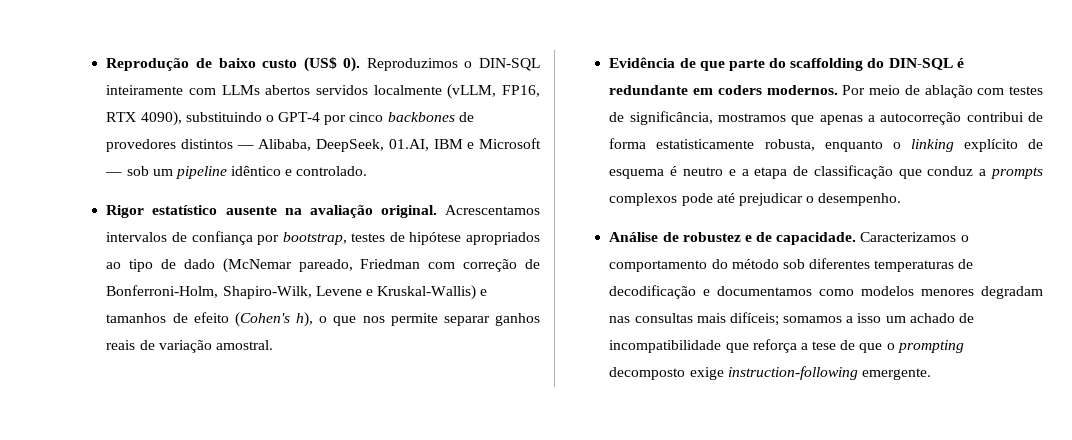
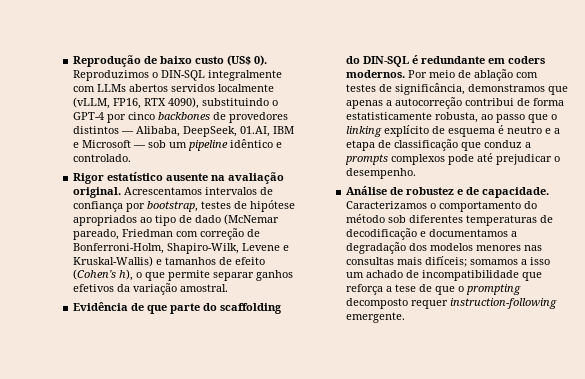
- Reproduzimos o DIN-SQL inteiramente com LLMs abertos servidos localmente (vLLM, FP16, RTX 4090), substituindo o GPT-4 por cinco backbones de provedores distintos — Alibaba, DeepSeek, 01.AI, IBM e Microsoft — sob um pipeline idêntico e controlado.
+ Reproduzimos o DIN-SQL integralmente com LLMs abertos servidos localmente (vLLM, FP16, RTX 4090), substituindo o GPT-4 por cinco backbones de provedores distintos — Alibaba, DeepSeek, 01.AI, IBM e Microsoft — sob um pipeline idêntico e controlado.
- Acrescentamos intervalos de confiança por bootstrap, testes de hipótese apropriados ao tipo de dado (McNemar pareado, Friedman com correção de Bonferroni-Holm, Shapiro-Wilk, Levene e Kruskal-Wallis) e tamanhos de efeito (Cohen's h), o que nos permite separar ganhos reais de variação amostral.
+ Acrescentamos intervalos de confiança por bootstrap, testes de hipótese apropriados ao tipo de dado (McNemar pareado, Friedman com correção de Bonferroni-Holm, Shapiro-Wilk, Levene e Kruskal-Wallis) e tamanhos de efeito (Cohen's h), o que permite separar ganhos efetivos da variação amostral.
- Por meio de ablação com testes de significância, mostramos que apenas a autocorreção contribui de forma estatisticamente robusta, enquanto o linking explícito de esquema é neutro e a etapa de classificação que conduz a prompts complexos pode até prejudicar o desempenho.
+ Por meio de ablação com testes de significância, demonstramos que apenas a autocorreção contribui de forma estatisticamente robusta, ao passo que o linking explícito de esquema é neutro e a etapa de classificação que conduz a prompts complexos pode até prejudicar o desempenho.
- Caracterizamos o comportamento do método sob diferentes temperaturas de decodificação e documentamos como modelos menores degradam nas consultas mais difíceis; somamos a isso um achado de incompatibilidade que reforça a tese de que o prompting decomposto exige instruction-following emergente.
+ Caracterizamos o comportamento do método sob diferentes temperaturas de decodificação e documentamos a degradação dos modelos menores nas consultas mais difíceis; somamos a isso um achado de incompatibilidade que reforça a tese de que o prompting decomposto requer instruction-following emergente.

